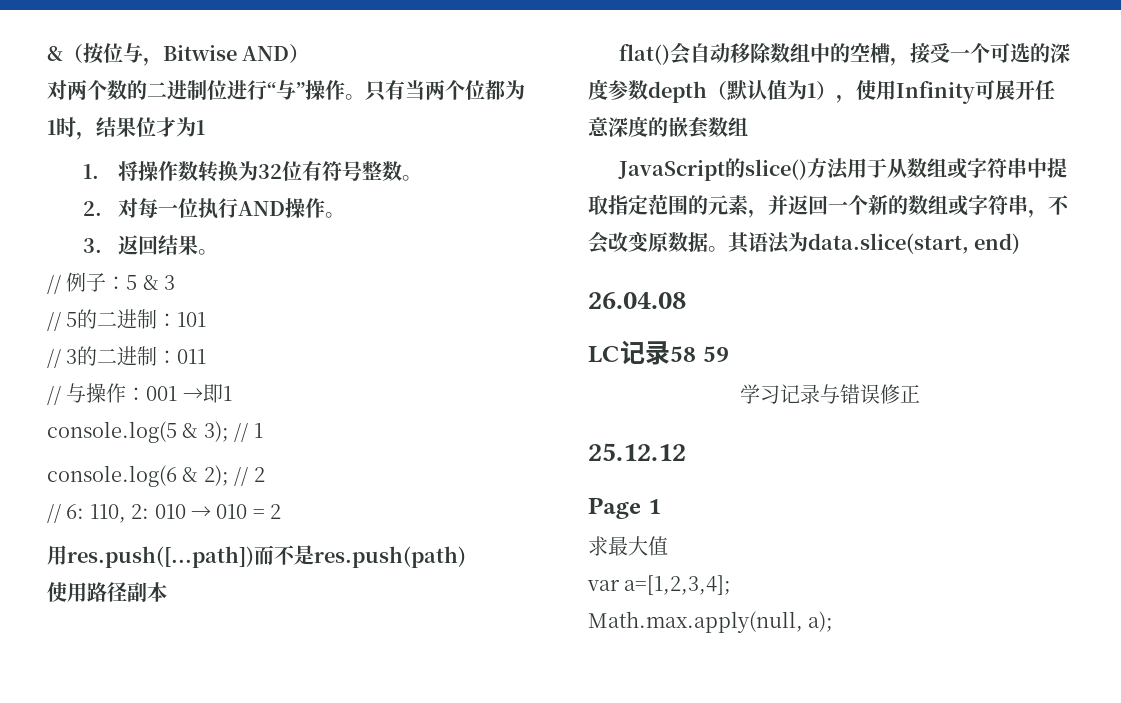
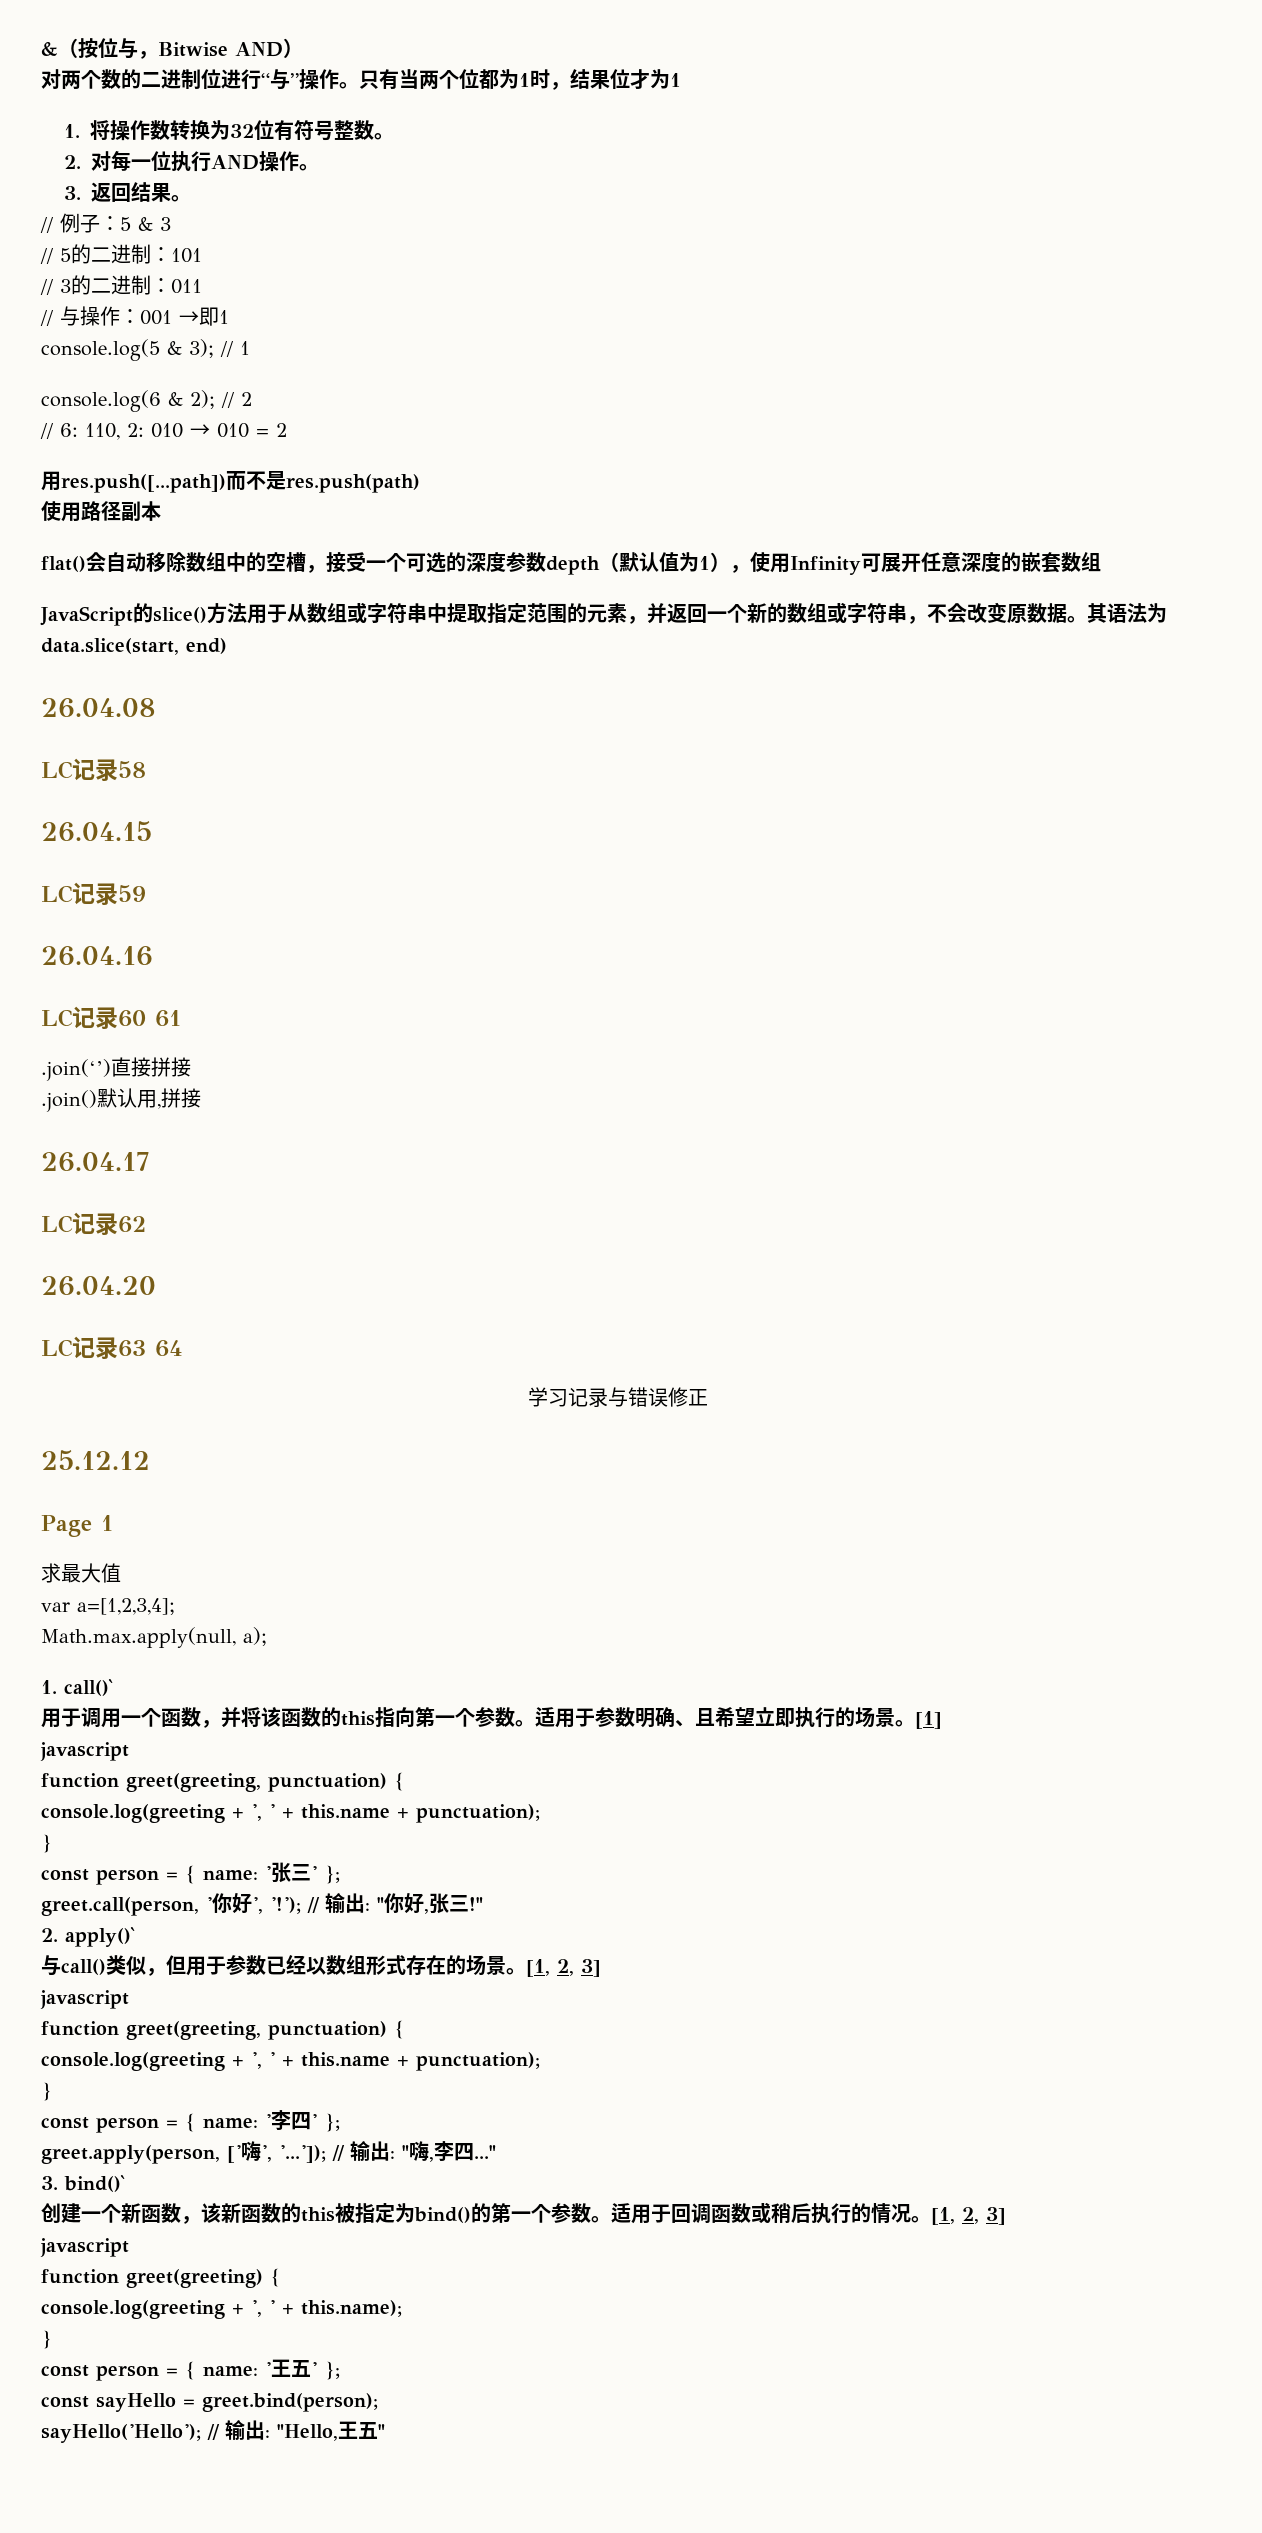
- LC记录58 59
+ LC记录58
+ 26.04.15
+ LC记录59
+ 26.04.16
+ LC记录60 61
+ .join(‘’)直接拼接
+ .join()默认用,拼接
+ 26.04.17
+ LC记录62
+ 26.04.20
+ LC记录63 64
+ 1. call()`
+ 用于调用一个函数，并将该函数的this指向第一个参数。适用于参数明确、且希望立即执行的场景。[1]
+ javascript
+ function greet(greeting, punctuation) {
+ console.log(greeting + ', ' + this.name + punctuation);
+ }
+ const person = { name: '张三' };
+ greet.call(person, '你好', '!'); // 输出: "你好,张三!"
+ 2. apply()`
+ 与call()类似，但用于参数已经以数组形式存在的场景。[1, 2, 3]
+ javascript
+ function greet(greeting, punctuation) {
+ console.log(greeting + ', ' + this.name + punctuation);
+ }
+ const person = { name: '李四' };
+ greet.apply(person, ['嗨', '...']); // 输出: "嗨,李四..."
+ 3. bind()`
+ 创建一个新函数，该新函数的this被指定为bind()的第一个参数。适用于回调函数或稍后执行的情况。[1, 2, 3]
+ javascript
+ function greet(greeting) {
+ console.log(greeting + ', ' + this.name);
+ }
+ const person = { name: '王五' };
+ const sayHello = greet.bind(person);
+ sayHello('Hello'); // 输出: "Hello,王五"

